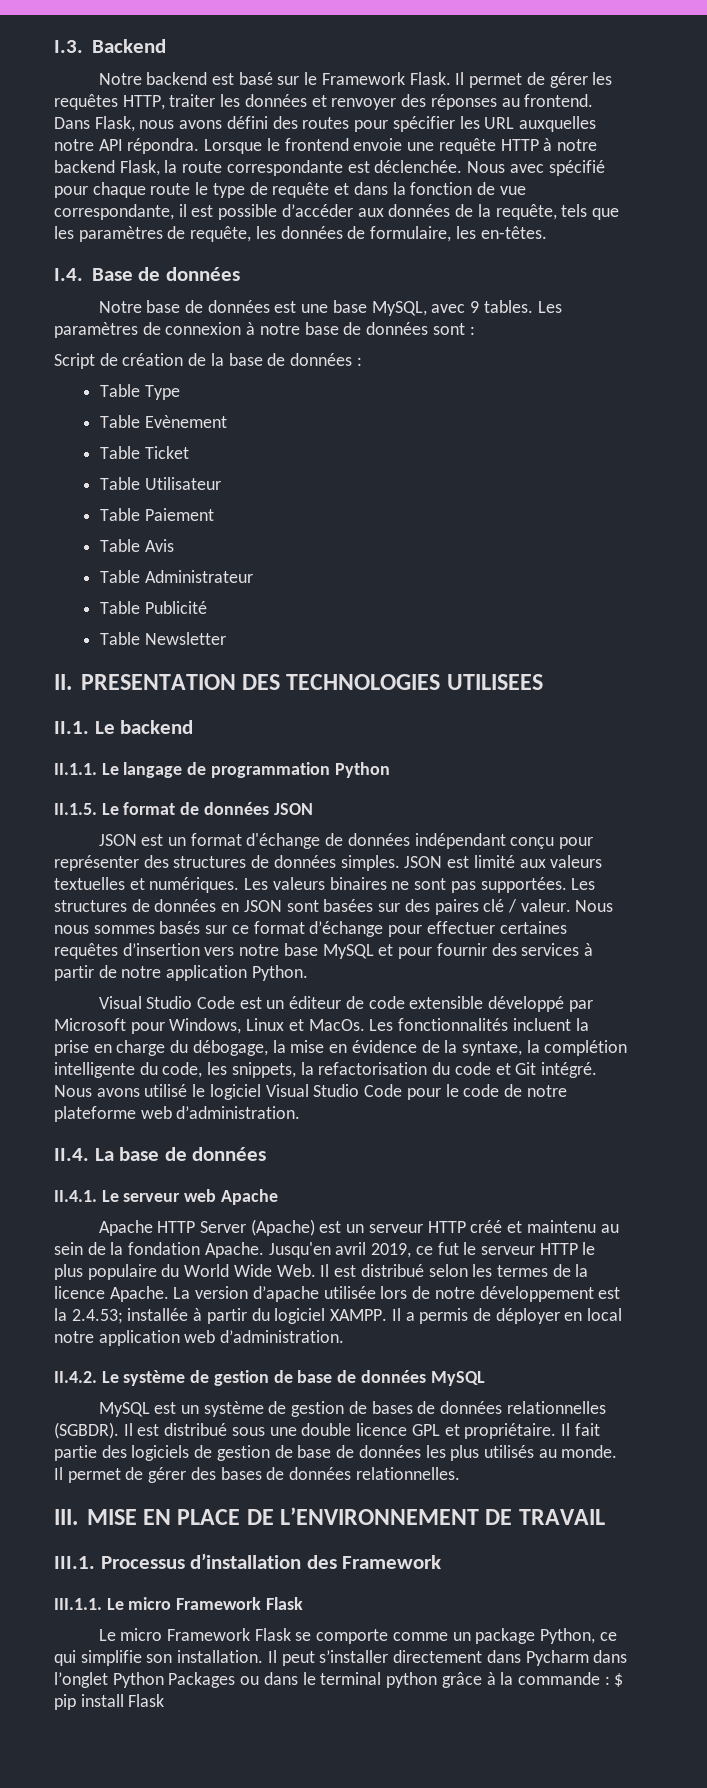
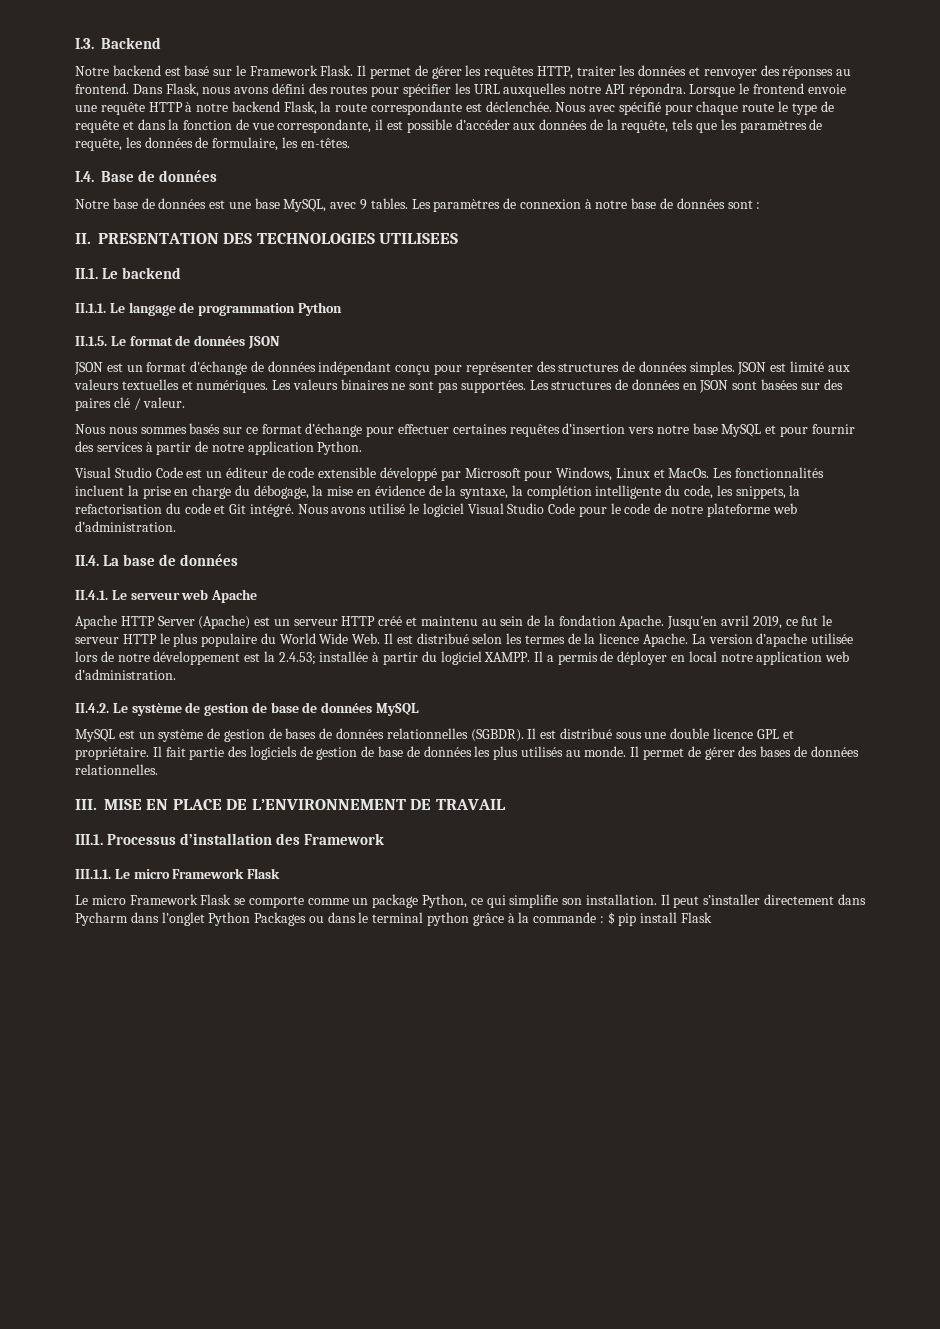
- Script de création de la base de données :
- Table Type
- Table Evènement
- Table Ticket
- Table Utilisateur
- Table Paiement
- Table Avis
- Table Administrateur
- Table Publicité
- Table Newsletter
- Les structures de données en JSON sont basées sur des paires clé / valeur. Nous nous sommes basés sur ce format d’échange pour effectuer certaines requêtes d’insertion vers notre base MySQL et pour fournir des services à partir de notre application Python.
+ Les structures de données en JSON sont basées sur des paires clé / valeur.
+ Nous nous sommes basés sur ce format d’échange pour effectuer certaines requêtes d’insertion vers notre base MySQL et pour fournir des services à partir de notre application Python.

